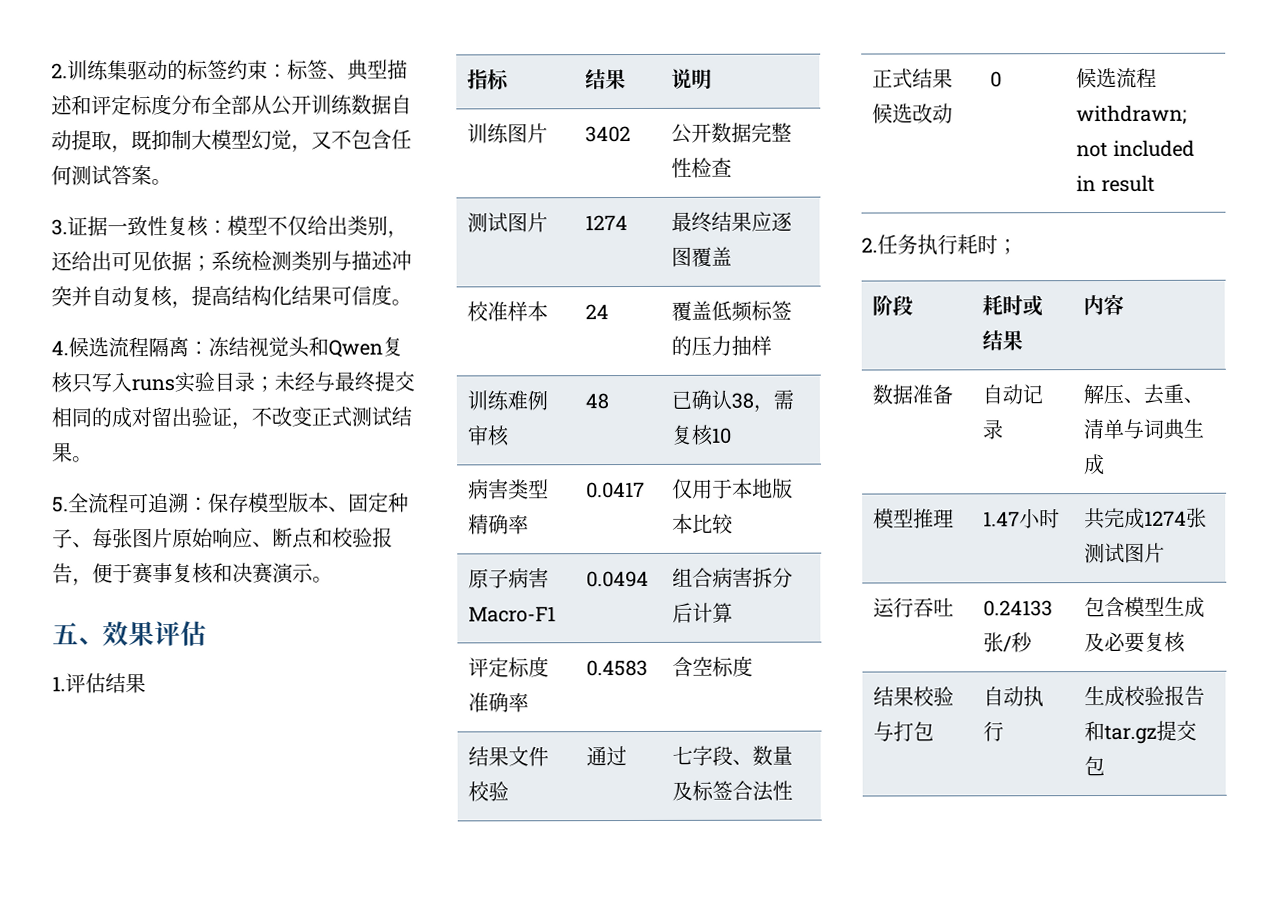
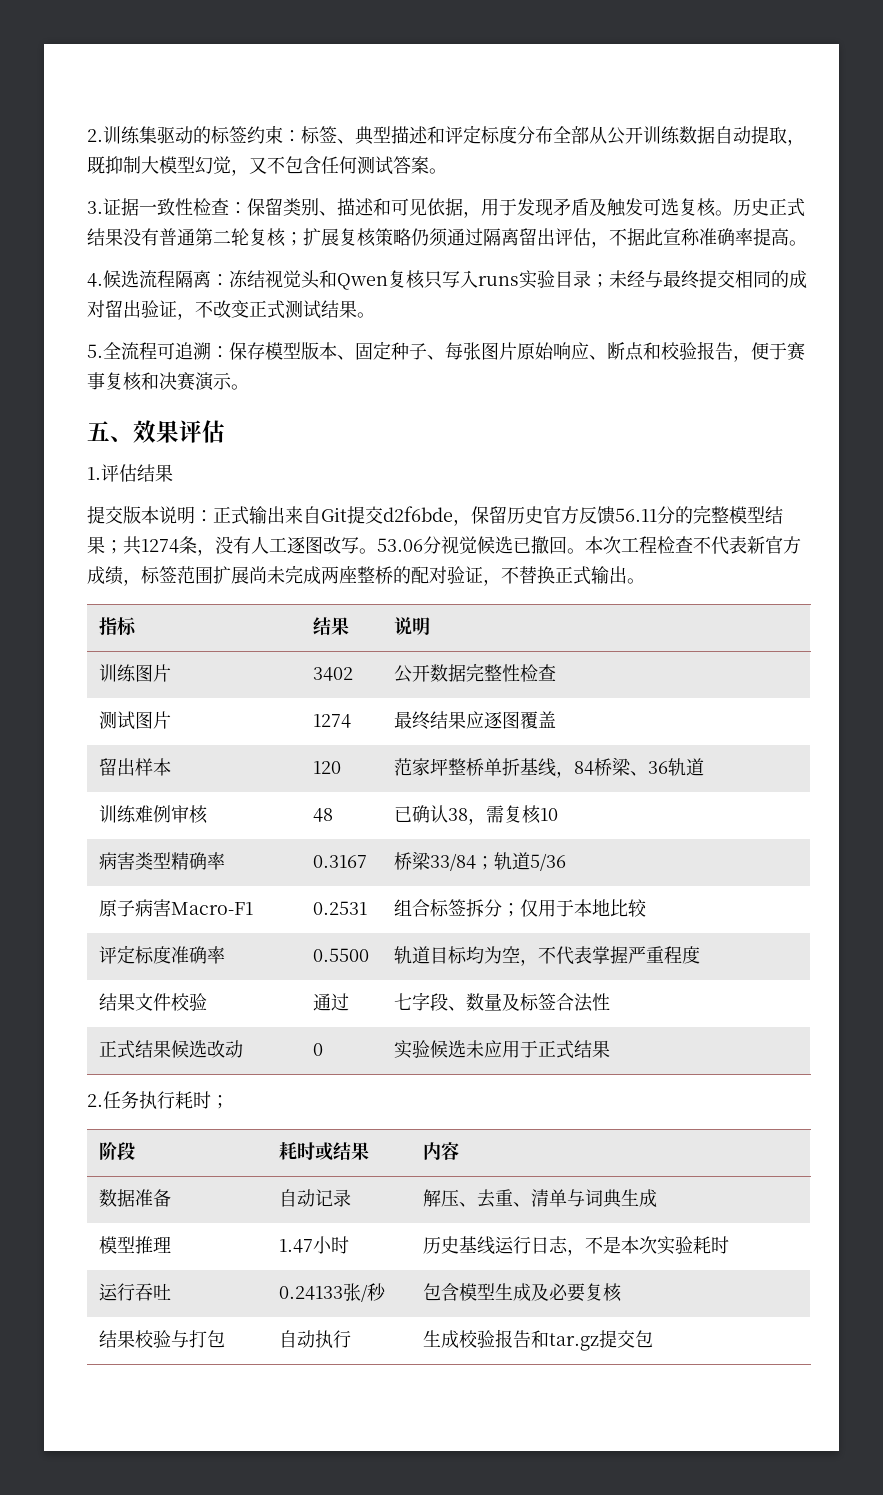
- 3.证据一致性复核：模型不仅给出类别，还给出可见依据；系统检测类别与描述冲突并自动复核，提高结构化结果可信度。
+ 3.证据一致性检查：保留类别、描述和可见依据，用于发现矛盾及触发可选复核。历史正式结果没有普通第二轮复核；扩展复核策略仍须通过隔离留出评估，不据此宣称准确率提高。
+ 提交版本说明：正式输出来自Git提交d2f6bde，保留历史官方反馈56.11分的完整模型结果；共1274条，没有人工逐图改写。53.06分视觉候选已撤回。本次工程检查不代表新官方成绩，标签范围扩展尚未完成两座整桥的配对验证，不替换正式输出。
- 校准样本 | 24 | 覆盖低频标签的压力抽样
+ 留出样本 | 120 | 范家坪整桥单折基线，84桥梁、36轨道
- 病害类型精确率 | 0.0417 | 仅用于本地版本比较
+ 病害类型精确率 | 0.3167 | 桥梁33/84；轨道5/36
- 原子病害Macro-F1 | 0.0494 | 组合病害拆分后计算
- 评定标度准确率 | 0.4583 | 含空标度
+ 原子病害Macro-F1 | 0.2531 | 组合标签拆分；仅用于本地比较
+ 评定标度准确率 | 0.5500 | 轨道目标均为空，不代表掌握严重程度
- 正式结果候选改动 | 0 | 候选流程withdrawn; not included in result
+ 正式结果候选改动 | 0 | 实验候选未应用于正式结果
- 模型推理 | 1.47小时 | 共完成1274张测试图片
+ 模型推理 | 1.47小时 | 历史基线运行日志，不是本次实验耗时

